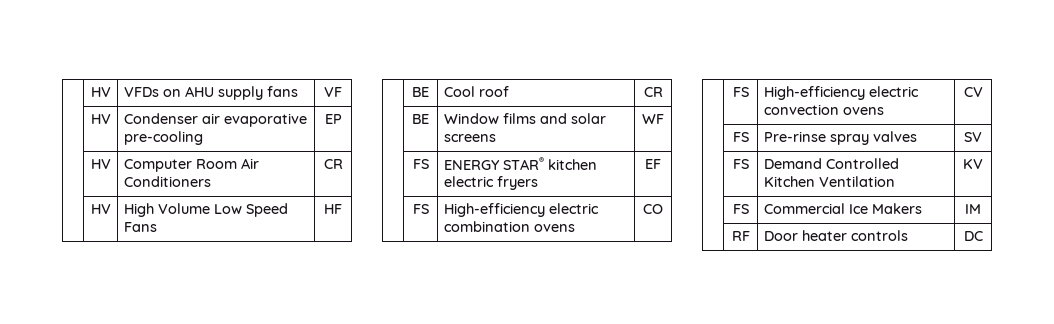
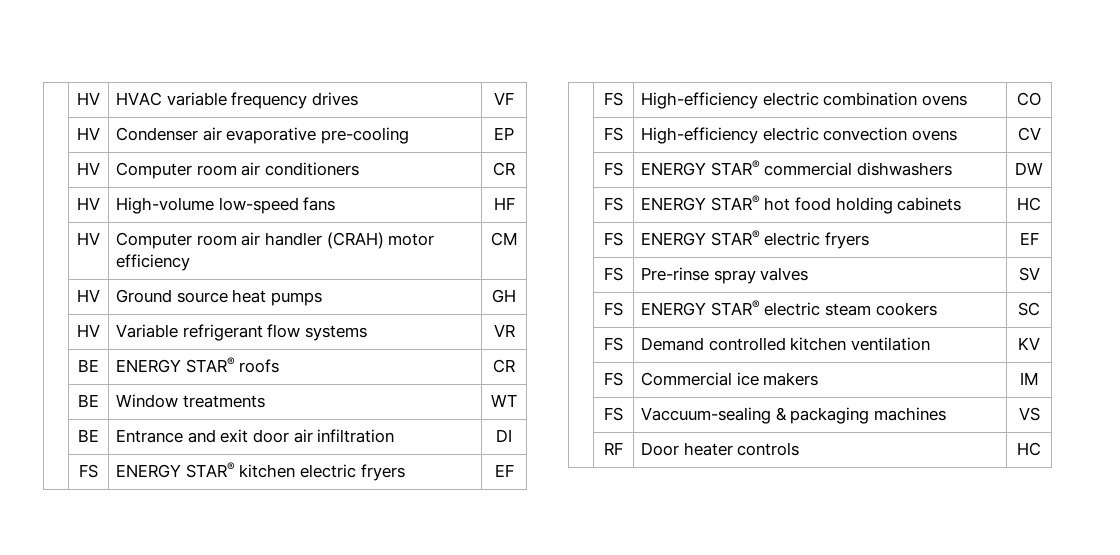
- | HV | VFDs on AHU supply fans | VF
+ | HV | HVAC variable frequency drives | VF
- | HV | Computer Room Air Conditioners | CR
+ | HV | Computer room air conditioners | CR
- | HV | High Volume Low Speed Fans | HF
- | BE | Cool roof | CR
- | BE | Window films and solar screens | WF
+ | HV | High-volume low-speed fans | HF
+ | HV | Computer room air handler (CRAH) motor efficiency | CM
+ | HV | Ground source heat pumps | GH
+ | HV | Variable refrigerant flow systems | VR
+ | BE | ENERGY STAR® roofs | CR
+ | BE | Window treatments | WT
+ | BE | Entrance and exit door air infiltration | DI
+ | FS | ENERGY STAR® commercial dishwashers | DW
+ | FS | ENERGY STAR® hot food holding cabinets | HC
+ | FS | ENERGY STAR® electric fryers | EF
+ | FS | ENERGY STAR® electric steam cookers | SC
- | FS | Demand Controlled Kitchen Ventilation | KV
+ | FS | Demand controlled kitchen ventilation | KV
- | FS | Commercial Ice Makers | IM
+ | FS | Commercial ice makers | IM
+ | FS | Vaccuum-sealing & packaging machines | VS
- | RF | Door heater controls | DC
+ | RF | Door heater controls | HC

